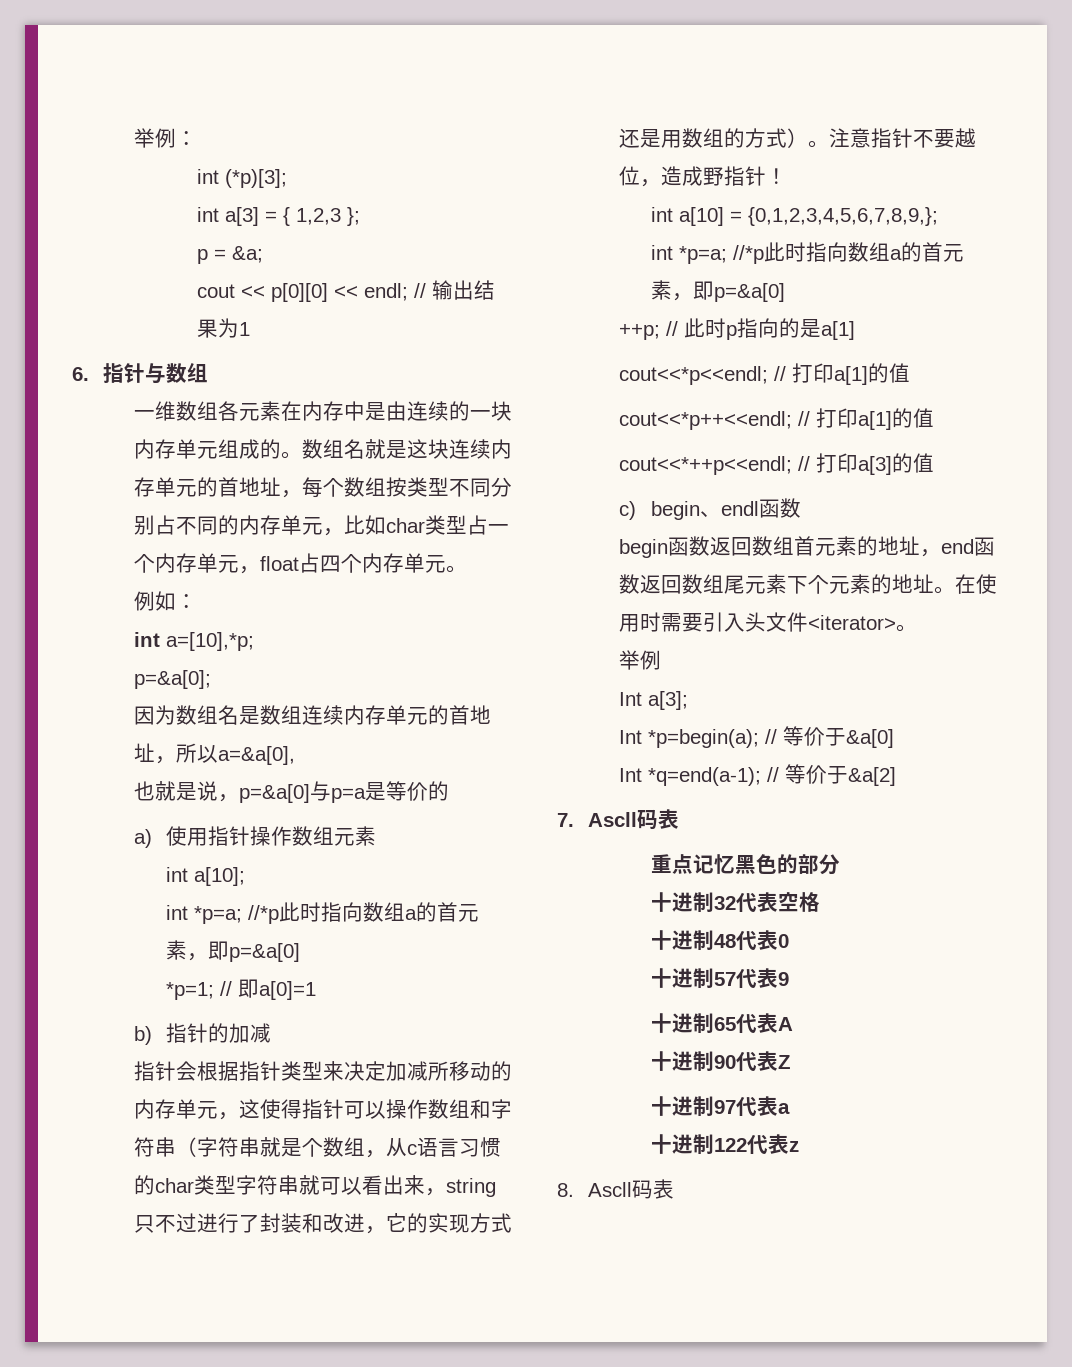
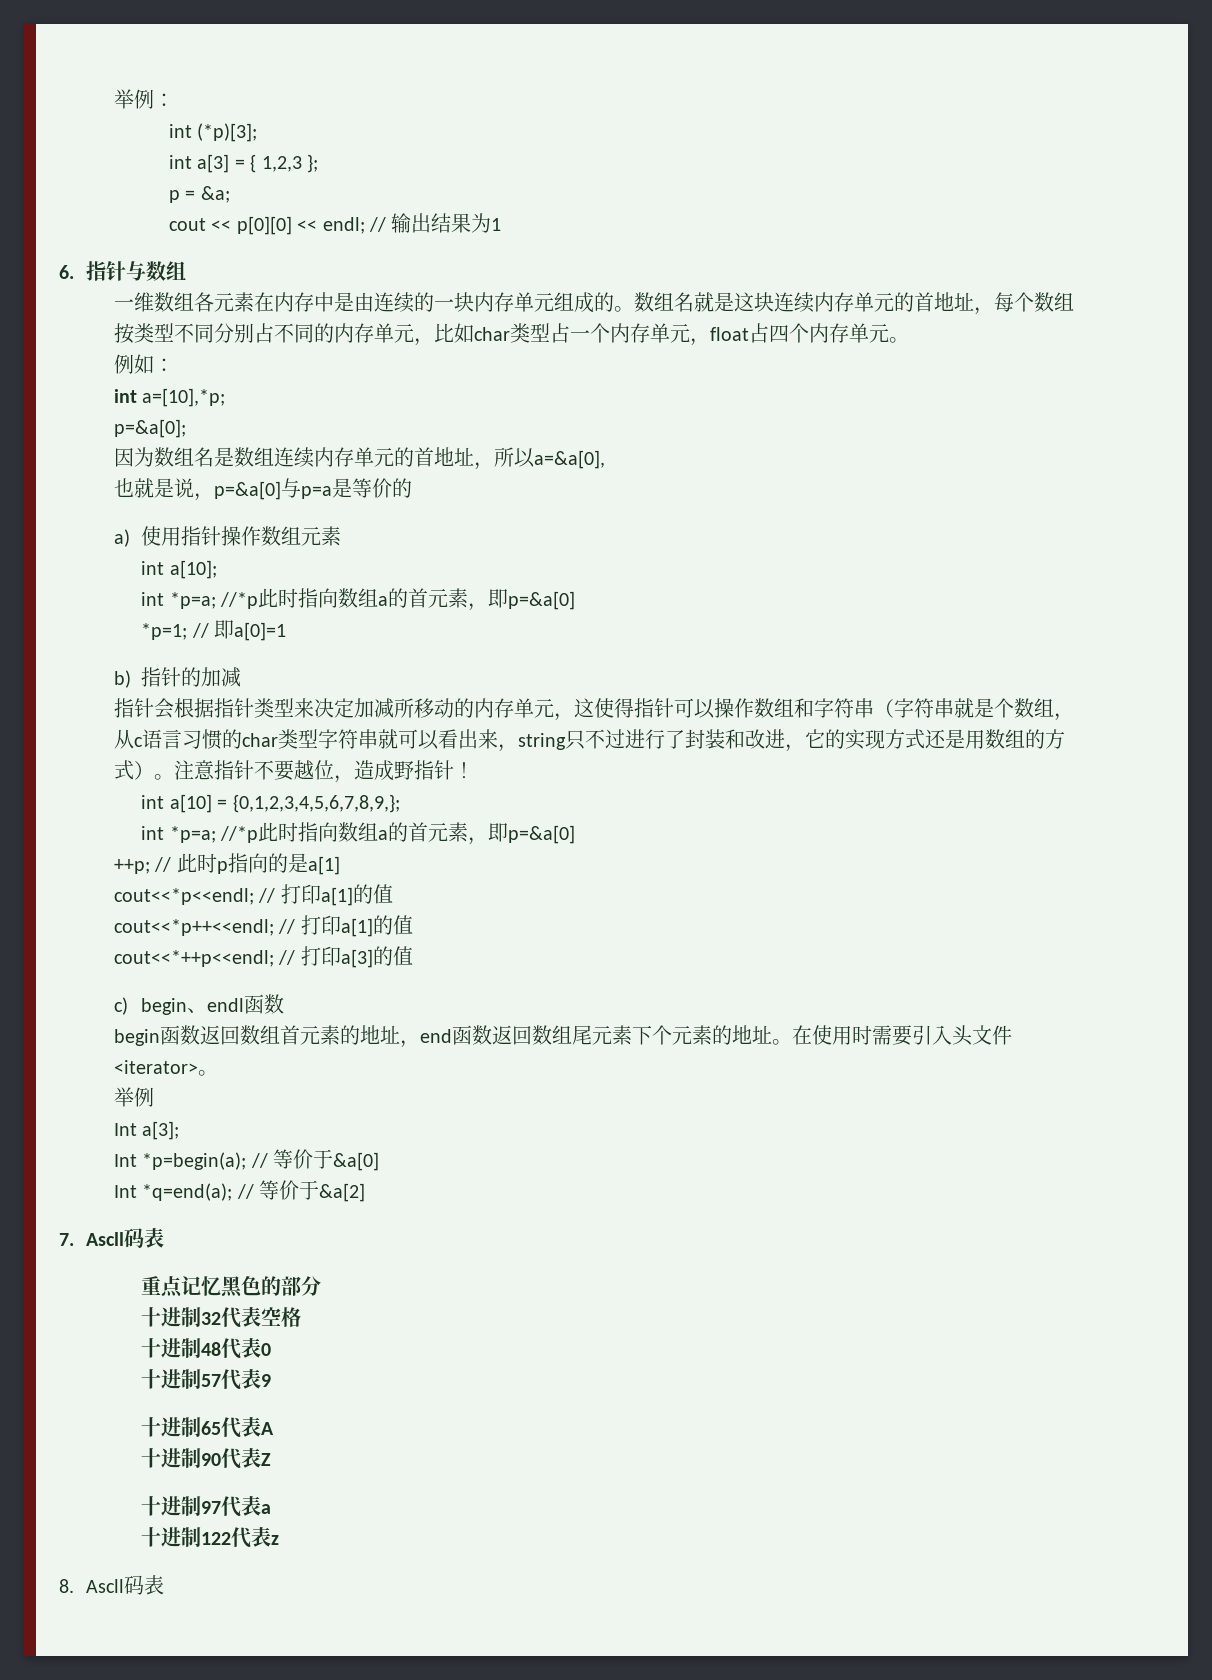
- Int *q=end(a-1); // 等价于&a[2]
+ Int *q=end(a); // 等价于&a[2]

